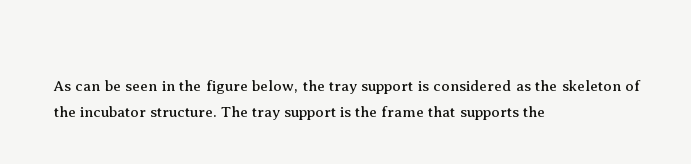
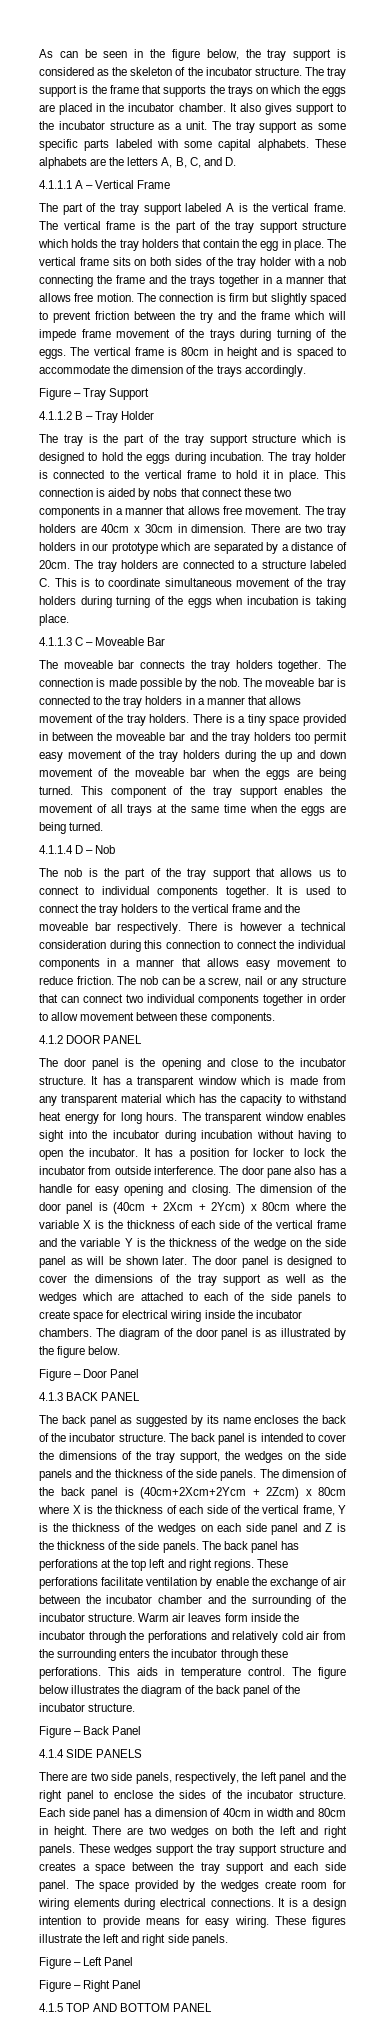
- The tray support is the frame that supports the
+ The tray support is the frame that supports the trays on which the eggs are placed in the incubator chamber. It also gives support to the incubator structure as a unit. The tray support as some specific parts labeled with some capital alphabets. These alphabets are the letters A, B, C, and D.
+ 4.1.1.1 A – Vertical Frame
+ The part of the tray support labeled A is the vertical frame. The vertical frame is the part of the tray support structure which holds the tray holders that contain the egg in place. The vertical frame sits on both sides of the tray holder with a nob connecting the frame and the trays together in a manner that allows free motion. The connection is firm but slightly spaced to prevent friction between the try and the frame which will impede frame movement of the trays during turning of the eggs. The vertical frame is 80cm in height and is spaced to accommodate the dimension of the trays accordingly.
+ Figure – Tray Support
+ 4.1.1.2 B – Tray Holder
+ The tray is the part of the tray support structure which is designed to hold the eggs during incubation. The tray holder is connected to the vertical frame to hold it in place. This connection is aided by nobs that connect these two components in a manner that allows free movement. The tray holders are 40cm x 30cm in dimension. There are two tray holders in our prototype which are separated by a distance of 20cm. The tray holders are connected to a structure labeled C. This is to coordinate simultaneous movement of the tray holders during turning of the eggs when incubation is taking place.
+ 4.1.1.3 C – Moveable Bar
+ The moveable bar connects the tray holders together. The connection is made possible by the nob. The moveable bar is connected to the tray holders in a manner that allows movement of the tray holders. There is a tiny space provided in between the moveable bar and the tray holders too permit easy movement of the tray holders during the up and down movement of the moveable bar when the eggs are being turned. This component of the tray support enables the movement of all trays at the same time when the eggs are being turned.
+ 4.1.1.4 D – Nob
+ The nob is the part of the tray support that allows us to connect to individual components together. It is used to connect the tray holders to the vertical frame and the moveable bar respectively. There is however a technical consideration during this connection to connect the individual components in a manner that allows easy movement to reduce friction. The nob can be a screw, nail or any structure that can connect two individual components together in order to allow movement between these components.
+ 4.1.2 DOOR PANEL
+ The door panel is the opening and close to the incubator structure. It has a transparent window which is made from any transparent material which has the capacity to withstand heat energy for long hours. The transparent window enables sight into the incubator during incubation without having to open the incubator. It has a position for locker to lock the incubator from outside interference. The door pane also has a handle for easy opening and closing. The dimension of the door panel is (40cm + 2Xcm + 2Ycm) x 80cm where the variable X is the thickness of each side of the vertical frame and the variable Y is the thickness of the wedge on the side panel as will be shown later. The door panel is designed to cover the dimensions of the tray support as well as the wedges which are attached to each of the side panels to create space for electrical wiring inside the incubator chambers. The diagram of the door panel is as illustrated by the figure below.
+ Figure – Door Panel
+ 4.1.3 BACK PANEL
+ The back panel as suggested by its name encloses the back of the incubator structure. The back panel is intended to cover the dimensions of the tray support, the wedges on the side panels and the thickness of the side panels. The dimension of the back panel is (40cm+2Xcm+2Ycm + 2Zcm) x 80cm where X is the thickness of each side of the vertical frame, Y is the thickness of the wedges on each side panel and Z is the thickness of the side panels. The back panel has perforations at the top left and right regions. These perforations facilitate ventilation by enable the exchange of air between the incubator chamber and the surrounding of the incubator structure. Warm air leaves form inside the incubator through the perforations and relatively cold air from the surrounding enters the incubator through these perforations. This aids in temperature control. The figure below illustrates the diagram of the back panel of the incubator structure.
+ Figure – Back Panel
+ 4.1.4 SIDE PANELS
+ There are two side panels, respectively, the left panel and the right panel to enclose the sides of the incubator structure. Each side panel has a dimension of 40cm in width and 80cm in height. There are two wedges on both the left and right panels. These wedges support the tray support structure and creates a space between the tray support and each side panel. The space provided by the wedges create room for wiring elements during electrical connections. It is a design intention to provide means for easy wiring. These figures illustrate the left and right side panels.
+ Figure – Left Panel
+ Figure – Right Panel
+ 4.1.5 TOP AND BOTTOM PANEL

